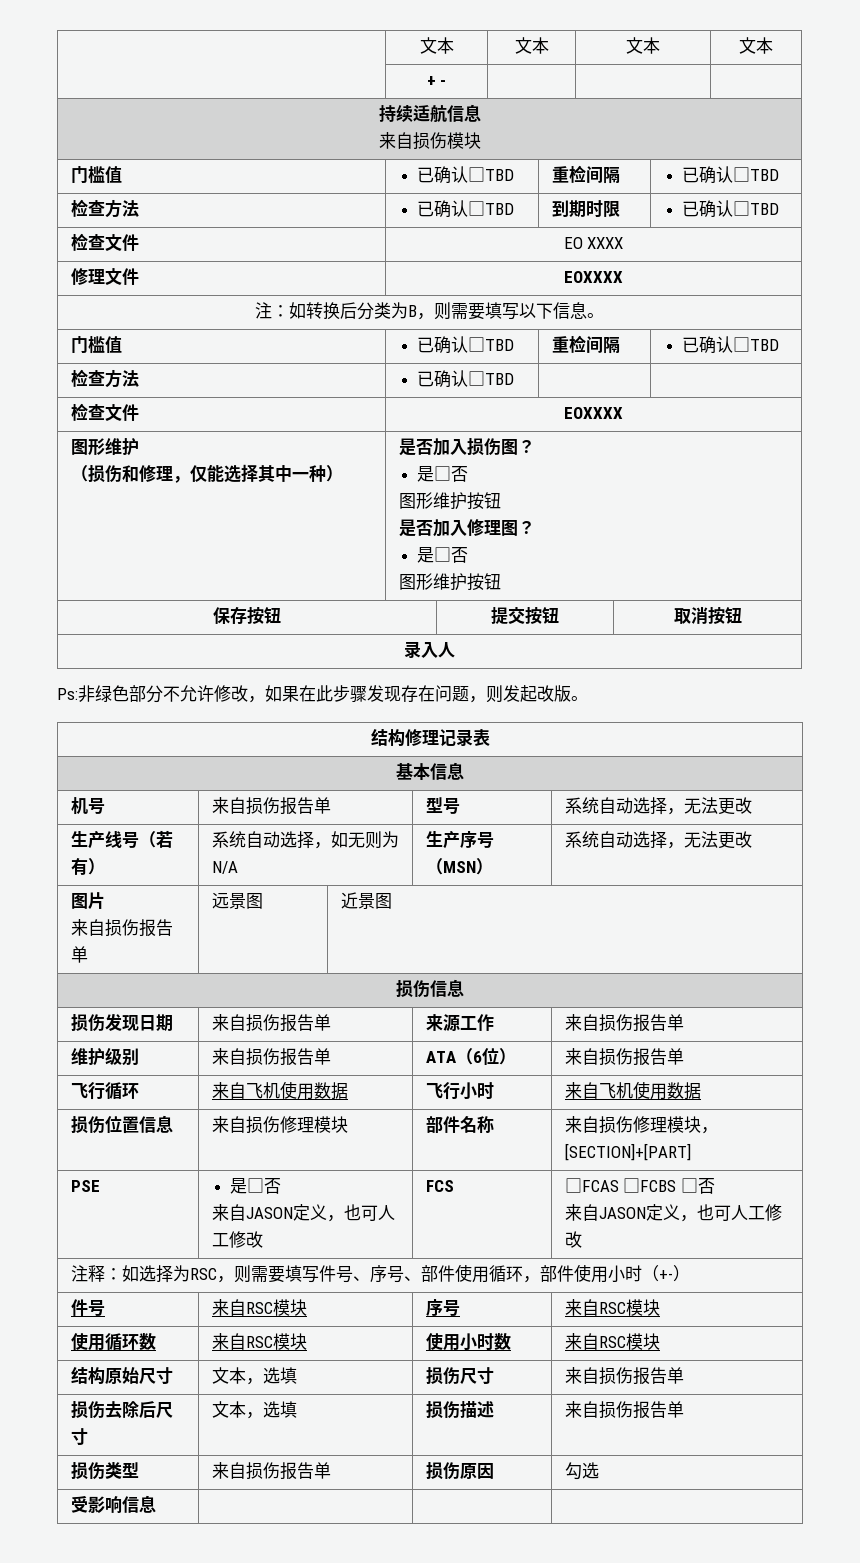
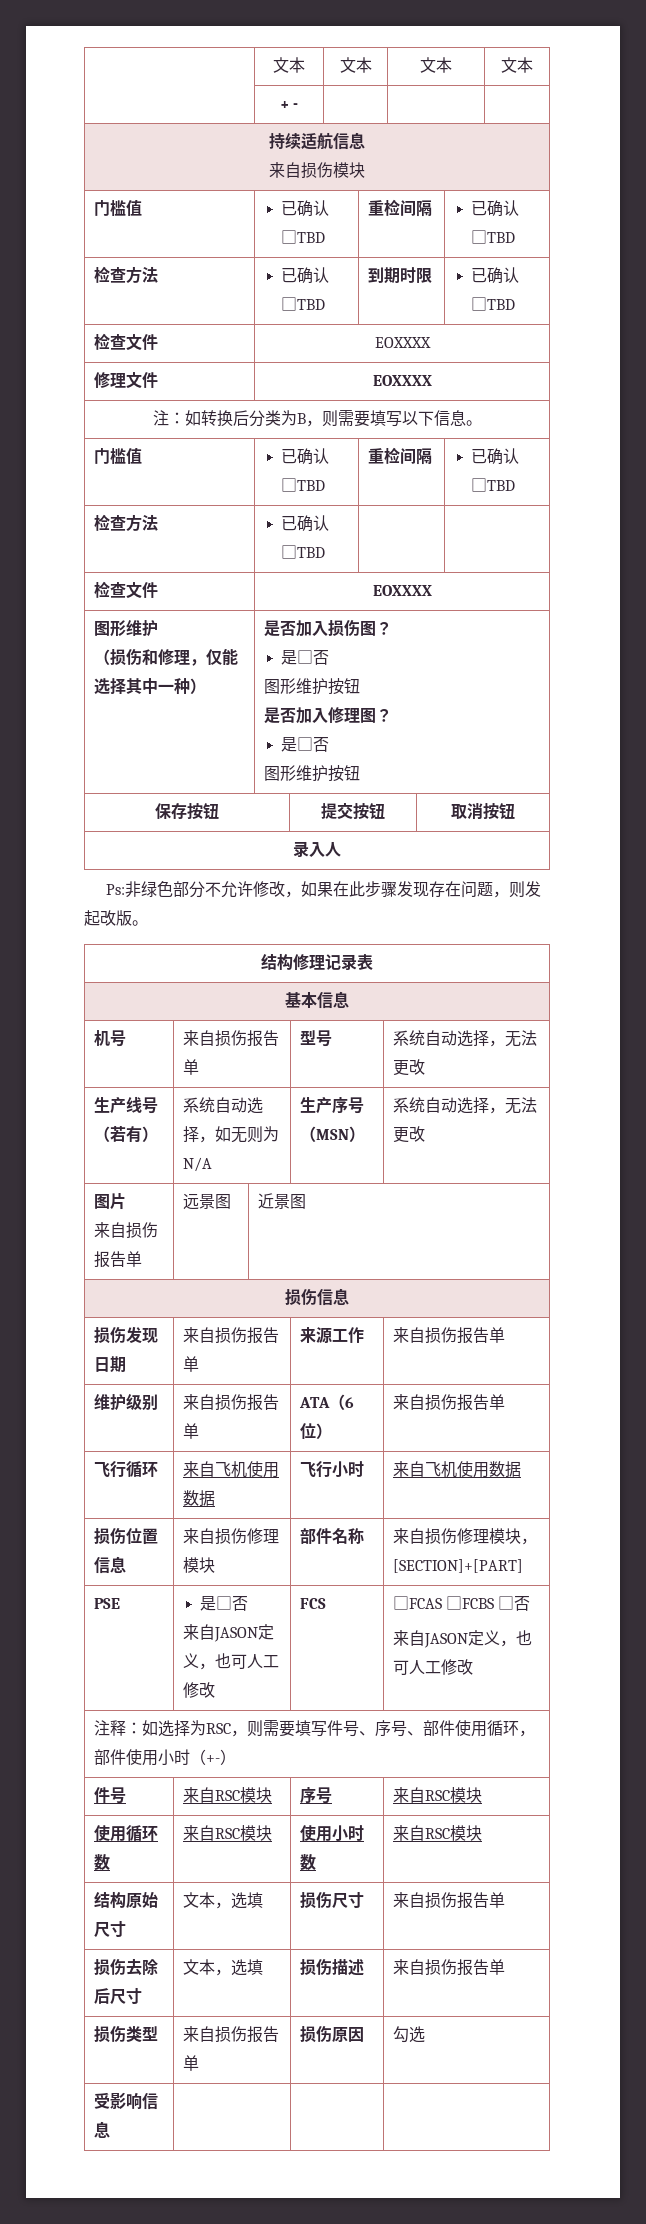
  检查方法 | 已确认□TBD | 到期时限 | 已确认□TBD
- 检查文件 | EO XXXX
+ 检查文件 | EOXXXX

